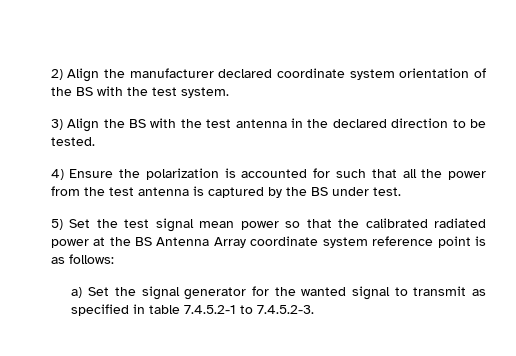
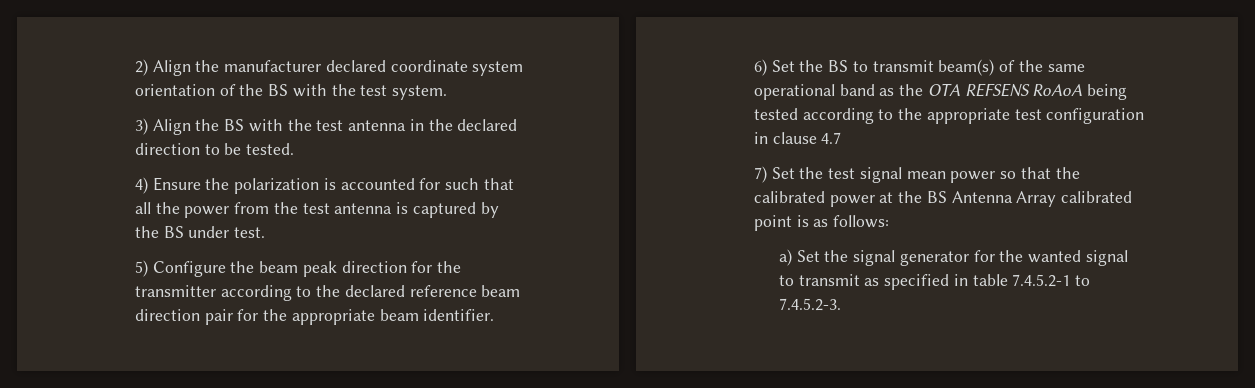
- 5) Set the test signal mean power so that the calibrated radiated power at the BS Antenna Array coordinate system reference point is as follows:
+ 5) Configure the beam peak direction for the transmitter according to the declared reference beam direction pair for the appropriate beam identifier.
+ 6) Set the BS to transmit beam(s) of the same operational band as the OTA REFSENS RoAoA being tested according to the appropriate test configuration in clause 4.7
+ 7) Set the test signal mean power so that the calibrated power at the BS Antenna Array calibrated point is as follows:

